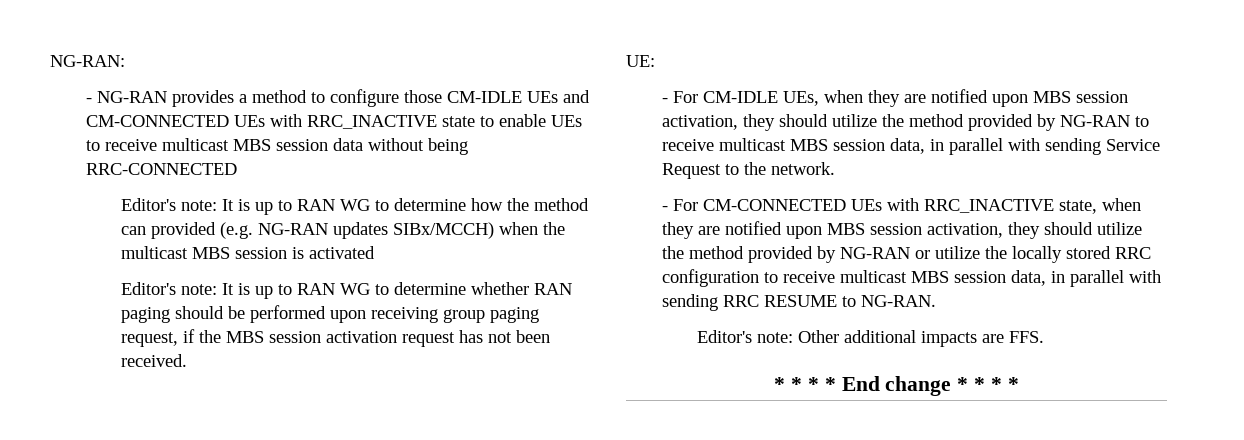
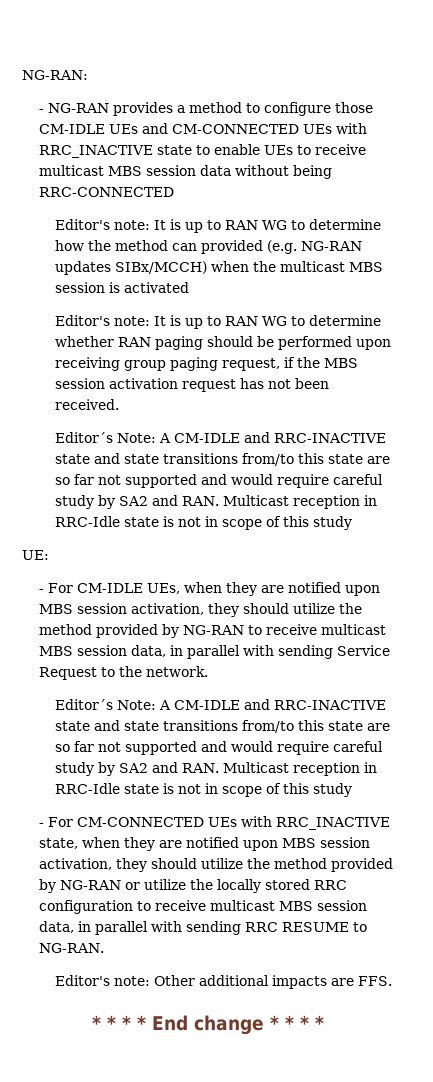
  Editor's note: It is up to RAN WG to determine whether RAN paging should be performed upon receiving group paging request, if the MBS session activation request has not been received.
+ Editor´s Note: A CM-IDLE and RRC-INACTIVE state and state transitions from/to this state are so far not supported and would require careful study by SA2 and RAN. Multicast reception in RRC-Idle state is not in scope of this study
  - For CM-IDLE UEs, when they are notified upon MBS session activation, they should utilize the method provided by NG-RAN to receive multicast MBS session data, in parallel with sending Service Request to the network.
+ Editor´s Note: A CM-IDLE and RRC-INACTIVE state and state transitions from/to this state are so far not supported and would require careful study by SA2 and RAN. Multicast reception in RRC-Idle state is not in scope of this study

